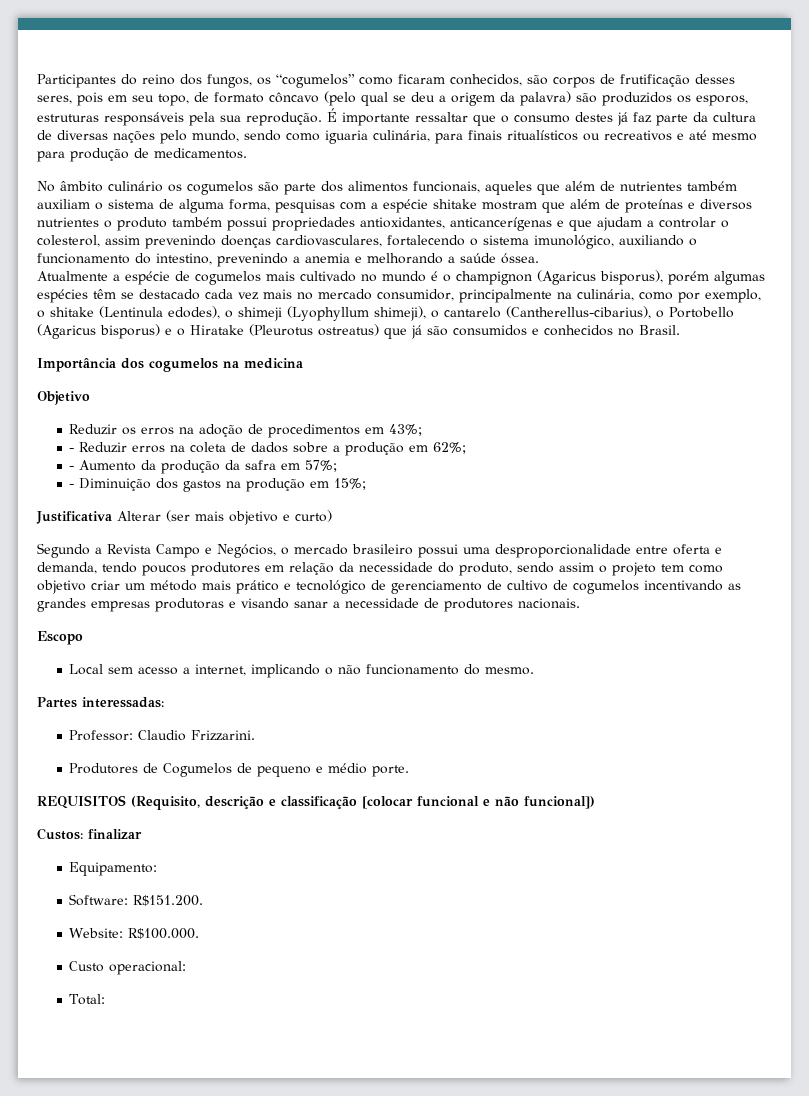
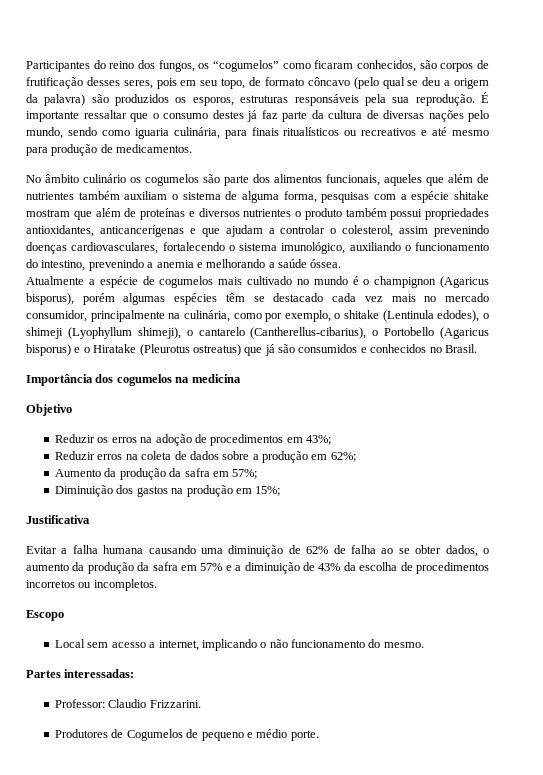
- - Reduzir erros na coleta de dados sobre a produção em 62%;
+ Reduzir erros na coleta de dados sobre a produção em 62%;
- - Aumento da produção da safra em 57%;
+ Aumento da produção da safra em 57%;
- - Diminuição dos gastos na produção em 15%;
+ Diminuição dos gastos na produção em 15%;
- Justificativa Alterar (ser mais objetivo e curto)
- Segundo a Revista Campo e Negócios, o mercado brasileiro possui uma desproporcionalidade entre oferta e demanda, tendo poucos produtores em relação da necessidade do produto, sendo assim o projeto tem como objetivo criar um método mais prático e tecnológico de gerenciamento de cultivo de cogumelos incentivando as grandes empresas produtoras e visando sanar a necessidade de produtores nacionais.
+ Justificativa
+ Evitar a falha humana causando uma diminuição de 62% de falha ao se obter dados, o aumento da produção da safra em 57% e a diminuição de 43% da escolha de procedimentos incorretos ou incompletos.
- REQUISITOS (Requisito, descrição e classificação [colocar funcional e não funcional])
- Custos: finalizar
- Equipamento:
- Software: R$151.200.
- Website: R$100.000.
- Custo operacional:
- Total:

